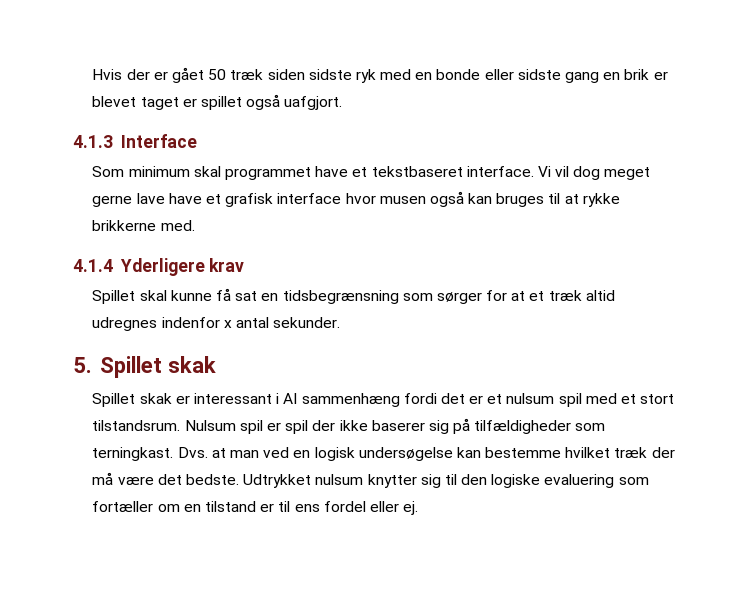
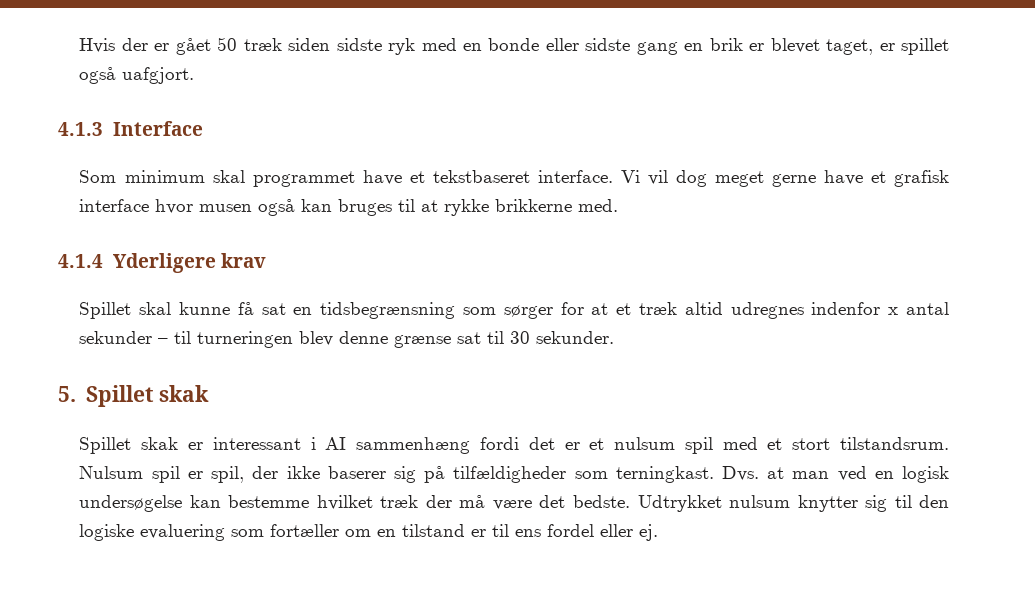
- Hvis der er gået 50 træk siden sidste ryk med en bonde eller sidste gang en brik er blevet taget er spillet også uafgjort.
+ Hvis der er gået 50 træk siden sidste ryk med en bonde eller sidste gang en brik er blevet taget, er spillet også uafgjort.
- Vi vil dog meget gerne lave have et grafisk interface hvor musen også kan bruges til at rykke brikkerne med.
+ Vi vil dog meget gerne have et grafisk interface hvor musen også kan bruges til at rykke brikkerne med.
- Spillet skal kunne få sat en tidsbegrænsning som sørger for at et træk altid udregnes indenfor x antal sekunder.
+ Spillet skal kunne få sat en tidsbegrænsning som sørger for at et træk altid udregnes indenfor x antal sekunder – til turneringen blev denne grænse sat til 30 sekunder.
- Nulsum spil er spil der ikke baserer sig på tilfældigheder som terningkast.
+ Nulsum spil er spil, der ikke baserer sig på tilfældigheder som terningkast.

